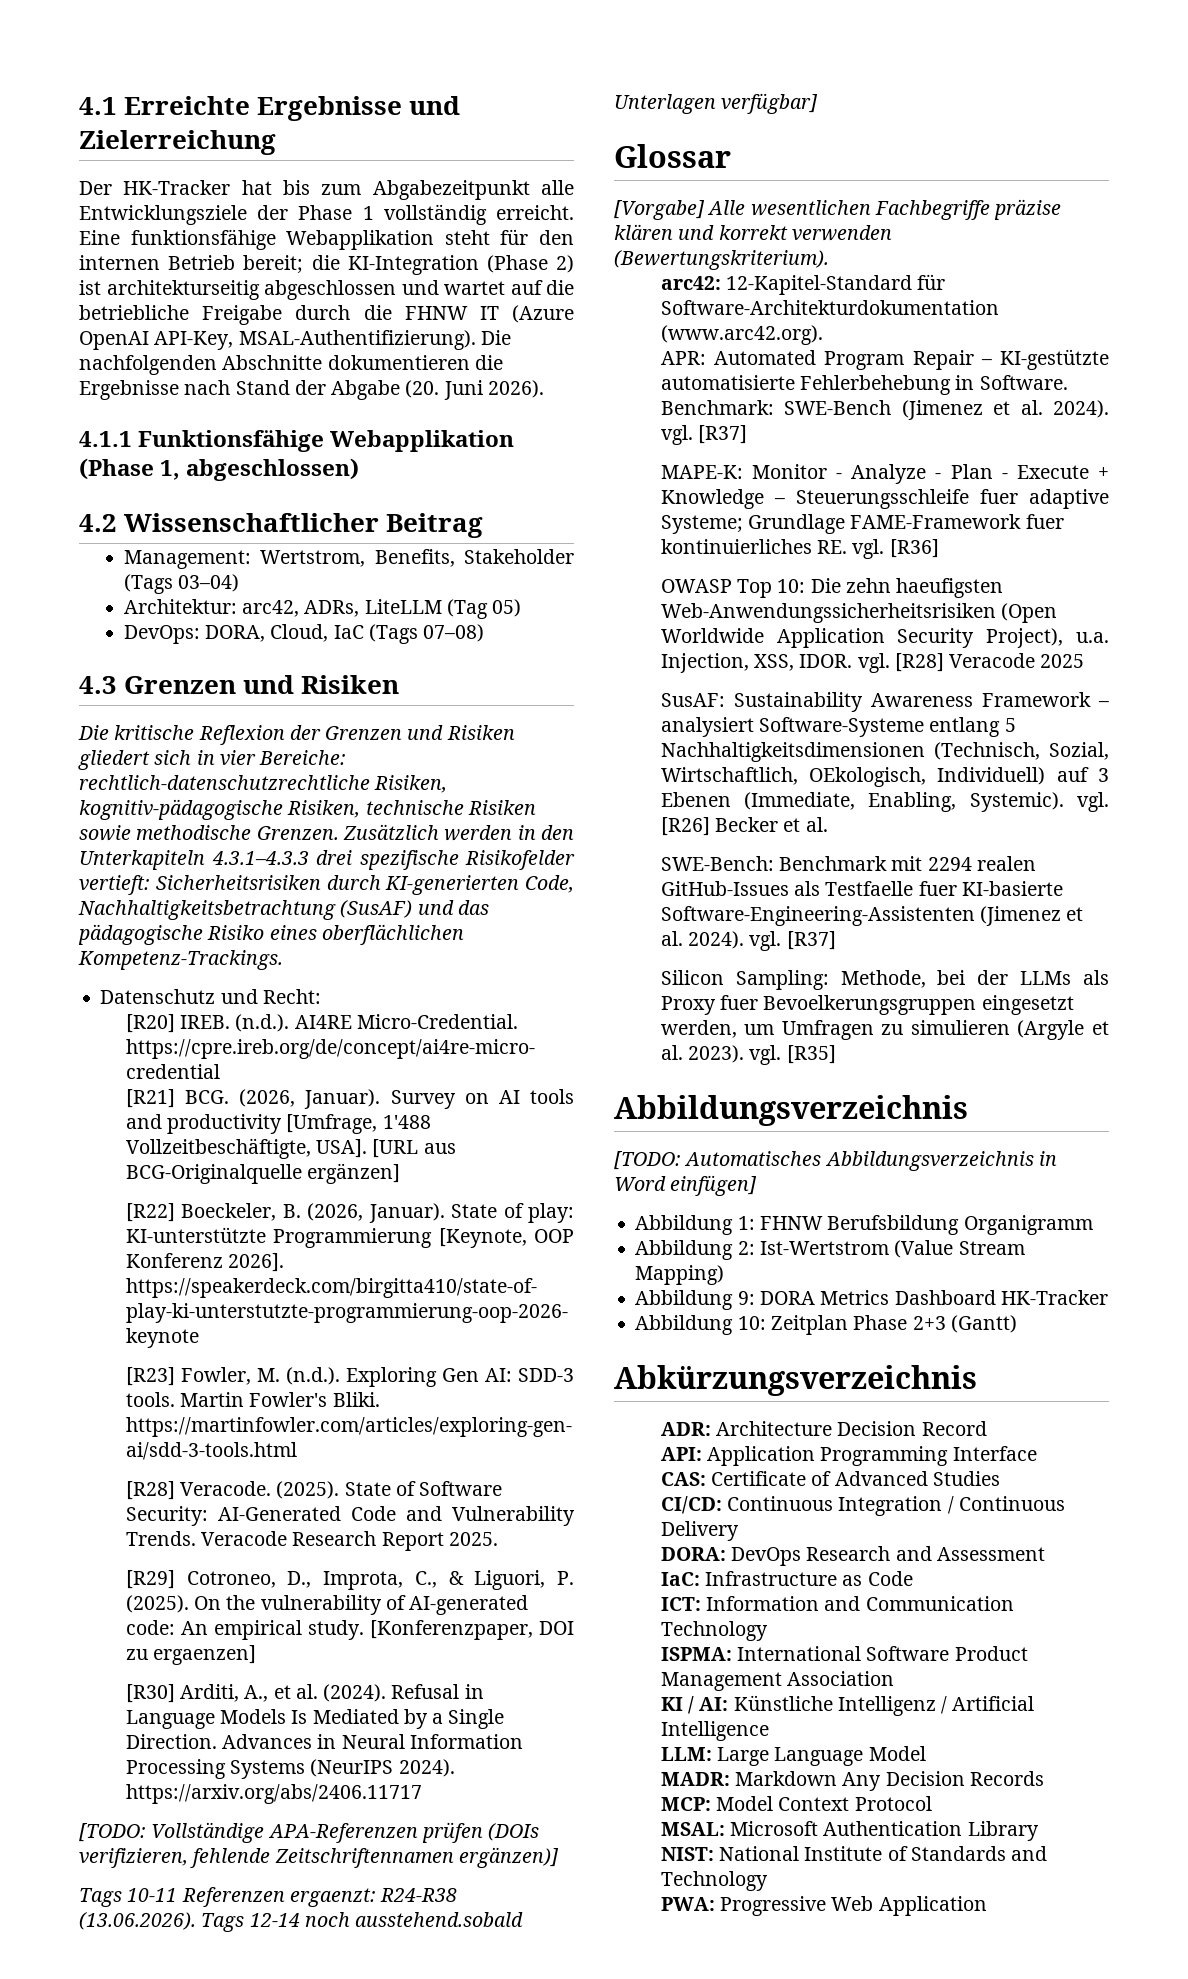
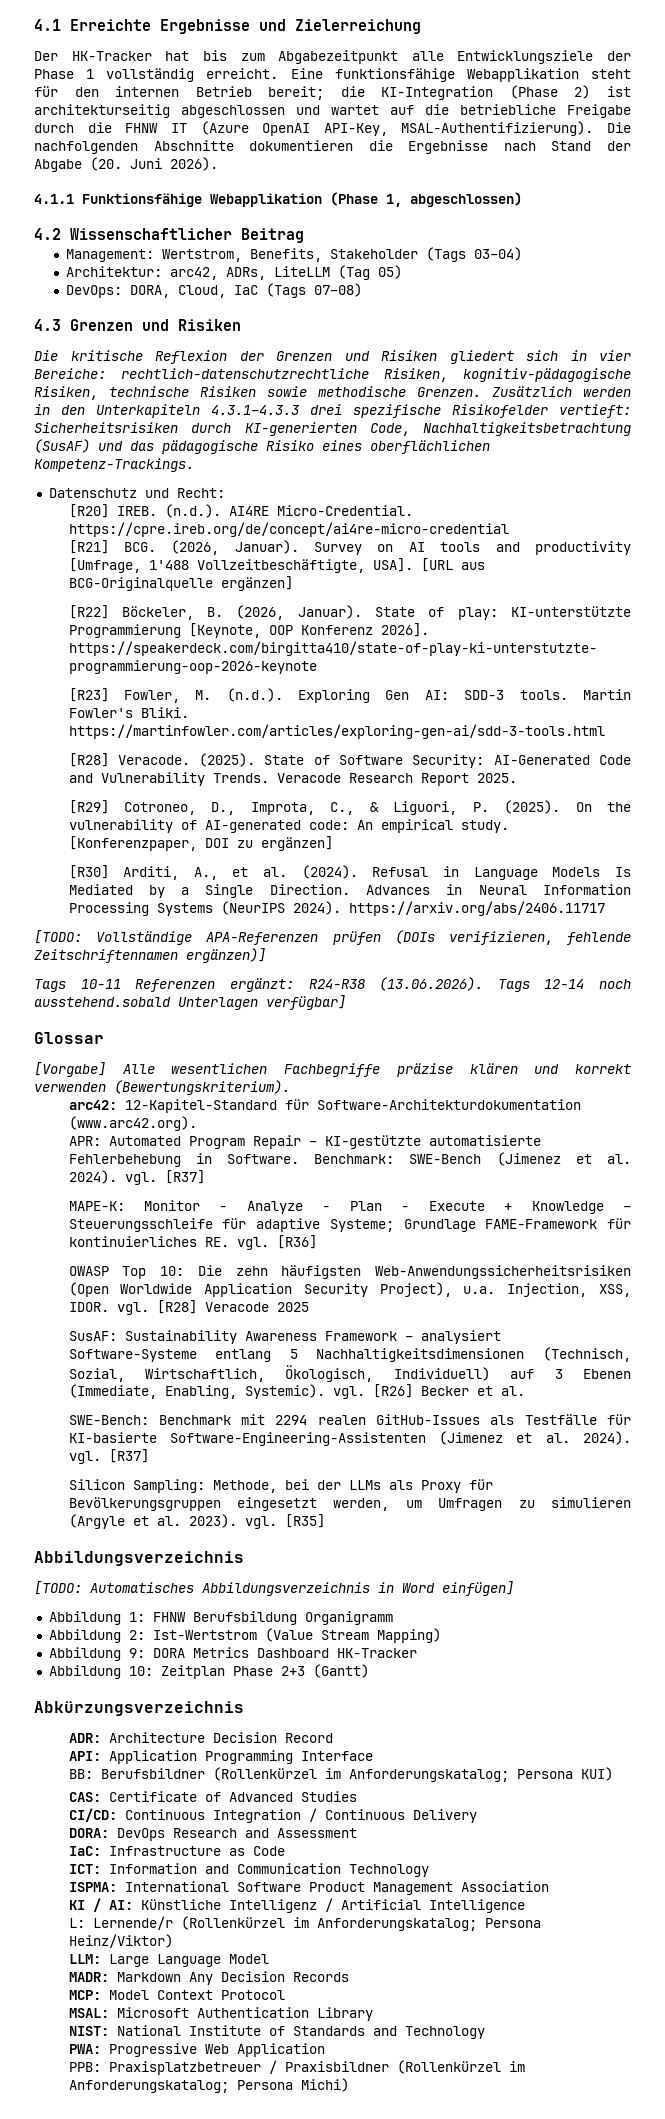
- [R22] Boeckeler, B. (2026, Januar).
+ [R22] Böckeler, B. (2026, Januar).
- [Konferenzpaper, DOI zu ergaenzen]
+ [Konferenzpaper, DOI zu ergänzen]
- Tags 10-11 Referenzen ergaenzt: R24-R38 (13.06.2026). Tags 12-14 noch ausstehend.sobald Unterlagen verfügbar]
+ Tags 10-11 Referenzen ergänzt: R24-R38 (13.06.2026). Tags 12-14 noch ausstehend.sobald Unterlagen verfügbar]
- MAPE-K: Monitor - Analyze - Plan - Execute + Knowledge – Steuerungsschleife fuer adaptive Systeme; Grundlage FAME-Framework fuer kontinuierliches RE. vgl. [R36]
+ MAPE-K: Monitor - Analyze - Plan - Execute + Knowledge – Steuerungsschleife für adaptive Systeme; Grundlage FAME-Framework für kontinuierliches RE. vgl. [R36]
- OWASP Top 10: Die zehn haeufigsten Web-Anwendungssicherheitsrisiken (Open Worldwide Application Security Project), u.a. Injection, XSS, IDOR. vgl. [R28] Veracode 2025
+ OWASP Top 10: Die zehn häufigsten Web-Anwendungssicherheitsrisiken (Open Worldwide Application Security Project), u.a. Injection, XSS, IDOR. vgl. [R28] Veracode 2025
- SusAF: Sustainability Awareness Framework – analysiert Software-Systeme entlang 5 Nachhaltigkeitsdimensionen (Technisch, Sozial, Wirtschaftlich, OEkologisch, Individuell) auf 3 Ebenen (Immediate, Enabling, Systemic). vgl. [R26] Becker et al.
+ SusAF: Sustainability Awareness Framework – analysiert Software-Systeme entlang 5 Nachhaltigkeitsdimensionen (Technisch, Sozial, Wirtschaftlich, Ökologisch, Individuell) auf 3 Ebenen (Immediate, Enabling, Systemic). vgl. [R26] Becker et al.
- SWE-Bench: Benchmark mit 2294 realen GitHub-Issues als Testfaelle fuer KI-basierte Software-Engineering-Assistenten (Jimenez et al. 2024). vgl. [R37]
+ SWE-Bench: Benchmark mit 2294 realen GitHub-Issues als Testfälle für KI-basierte Software-Engineering-Assistenten (Jimenez et al. 2024). vgl. [R37]
- Silicon Sampling: Methode, bei der LLMs als Proxy fuer Bevoelkerungsgruppen eingesetzt werden, um Umfragen zu simulieren (Argyle et al. 2023). vgl. [R35]
+ Silicon Sampling: Methode, bei der LLMs als Proxy für Bevölkerungsgruppen eingesetzt werden, um Umfragen zu simulieren (Argyle et al. 2023). vgl. [R35]
+ BB: Berufsbildner (Rollenkürzel im Anforderungskatalog; Persona KUI)
+ L: Lernende/r (Rollenkürzel im Anforderungskatalog; Persona Heinz/Viktor)
+ PPB: Praxisplatzbetreuer / Praxisbildner (Rollenkürzel im Anforderungskatalog; Persona Michi)

